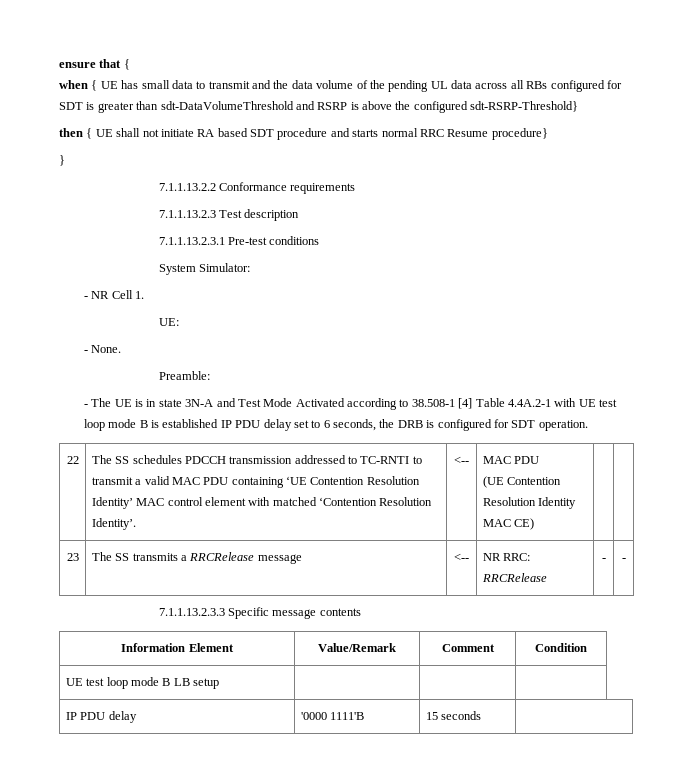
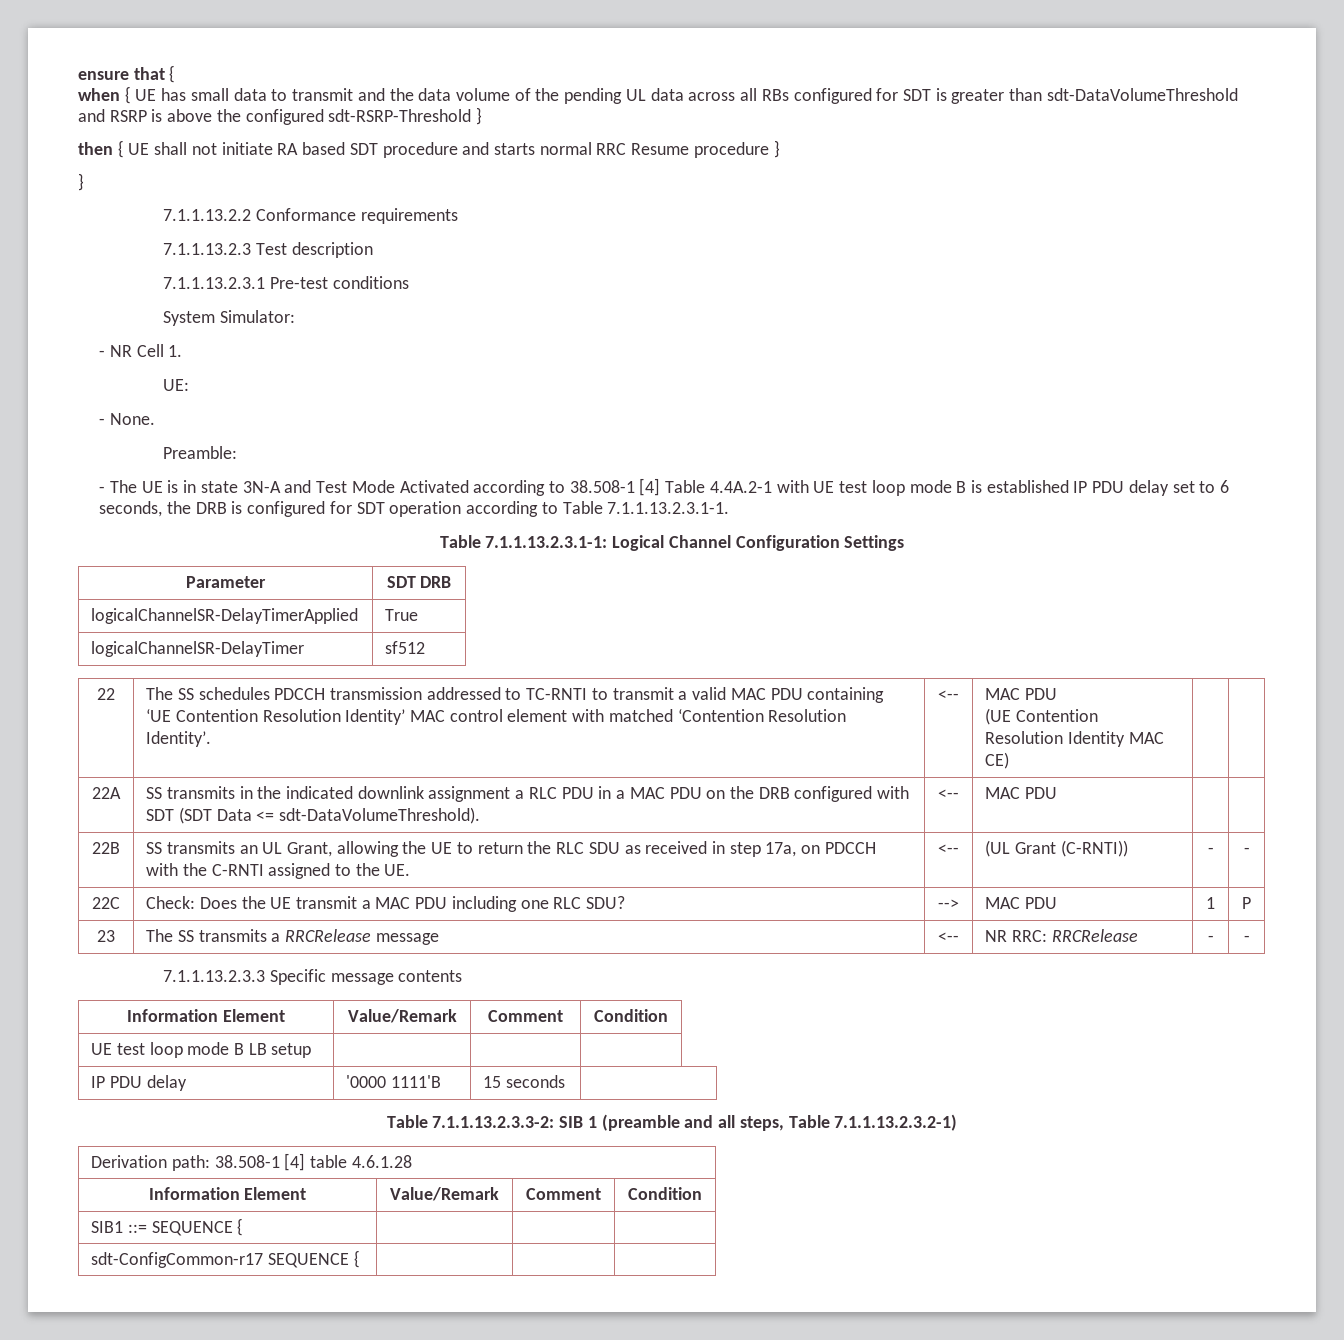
- when { UE has small data to transmit and the data volume of the pending UL data across all RBs configured for SDT is greater than sdt-DataVolumeThreshold and RSRP is above the configured sdt-RSRP-Threshold}
+ when { UE has small data to transmit and the data volume of the pending UL data across all RBs configured for SDT is greater than sdt-DataVolumeThreshold and RSRP is above the configured sdt-RSRP-Threshold }
- then { UE shall not initiate RA based SDT procedure and starts normal RRC Resume procedure}
+ then { UE shall not initiate RA based SDT procedure and starts normal RRC Resume procedure }
- - The UE is in state 3N-A and Test Mode Activated according to 38.508-1 [4] Table 4.4A.2-1 with UE test loop mode B is established IP PDU delay set to 6 seconds, the DRB is configured for SDT operation.
+ - The UE is in state 3N-A and Test Mode Activated according to 38.508-1 [4] Table 4.4A.2-1 with UE test loop mode B is established IP PDU delay set to 6 seconds, the DRB is configured for SDT operation according to Table 7.1.1.13.2.3.1-1.
+ Table 7.1.1.13.2.3.1-1: Logical Channel Configuration Settings
+ Parameter | SDT DRB
+ logicalChannelSR-DelayTimerApplied | True
+ logicalChannelSR-DelayTimer | sf512
+ 22A | SS transmits in the indicated downlink assignment a RLC PDU in a MAC PDU on the DRB configured with SDT (SDT Data <= sdt-DataVolumeThreshold). | <-- | MAC PDU | |
+ 22B | SS transmits an UL Grant, allowing the UE to return the RLC SDU as received in step 17a, on PDCCH with the C-RNTI assigned to the UE. | <-- | (UL Grant (C-RNTI)) | - | -
+ 22C | Check: Does the UE transmit a MAC PDU including one RLC SDU? | --> | MAC PDU | 1 | P
+ Table 7.1.1.13.2.3.3-2: SIB 1 (preamble and all steps, Table 7.1.1.13.2.3.2-1)
+ Derivation path: 38.508-1 [4] table 4.6.1.28
+ Information Element | Value/Remark | Comment | Condition
+ SIB1 ::= SEQUENCE { | | |
+ sdt-ConfigCommon-r17 SEQUENCE { | | |

